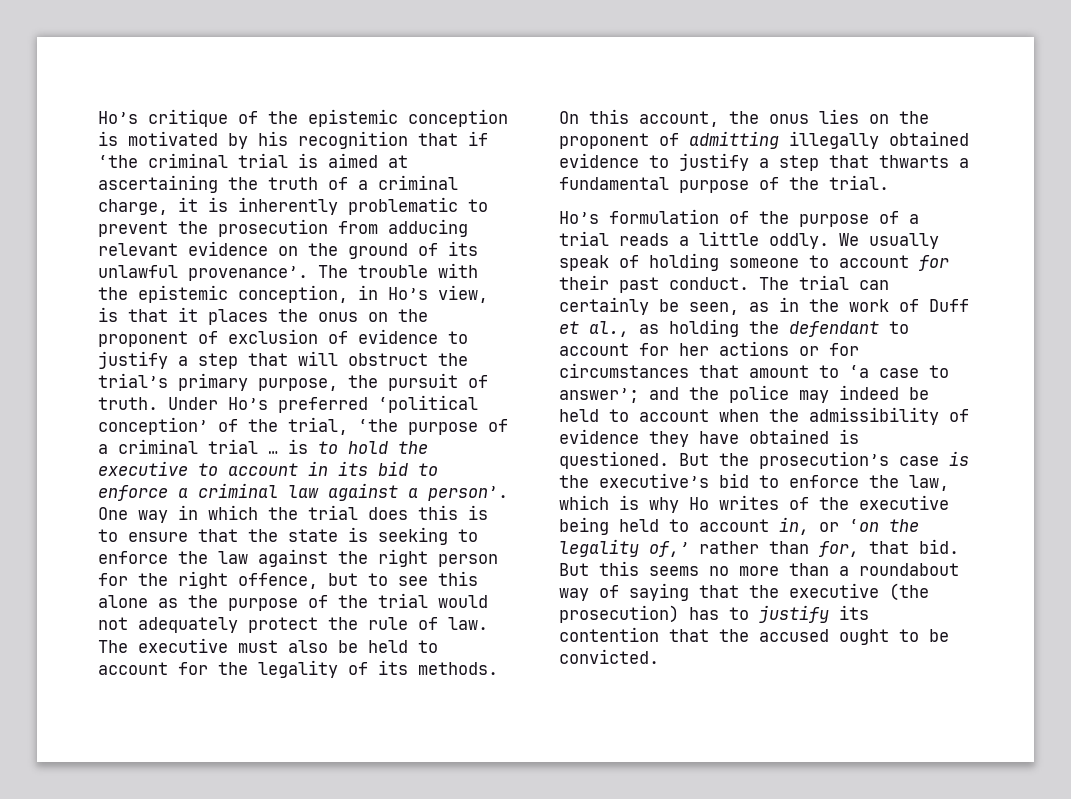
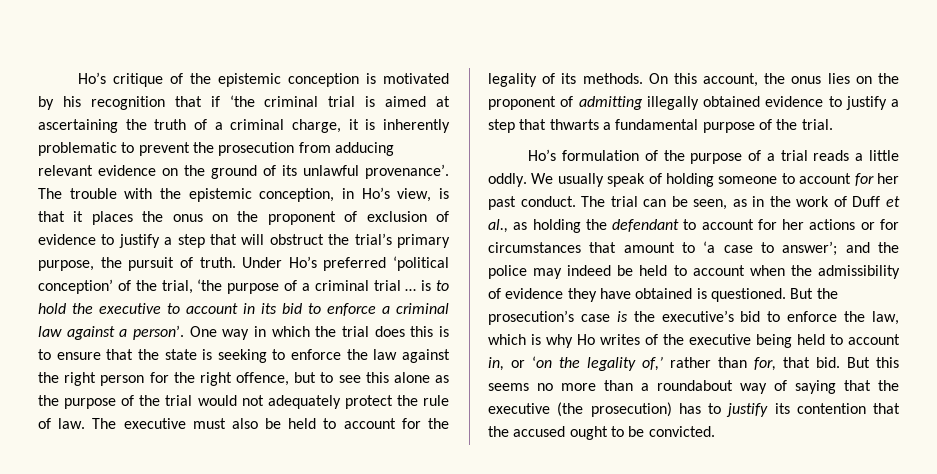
- We usually speak of holding someone to account for their past conduct.
+ We usually speak of holding someone to account for her past conduct.
- The trial can certainly be seen, as in the work of Duff et al., as holding the defendant to account for her actions or for circumstances that amount to ‘a case to answer’; and the police may indeed be held to account when the admissibility of evidence they have obtained is questioned.
+ The trial can be seen, as in the work of Duff et al., as holding the defendant to account for her actions or for circumstances that amount to ‘a case to answer’; and the police may indeed be held to account when the admissibility of evidence they have obtained is questioned.

